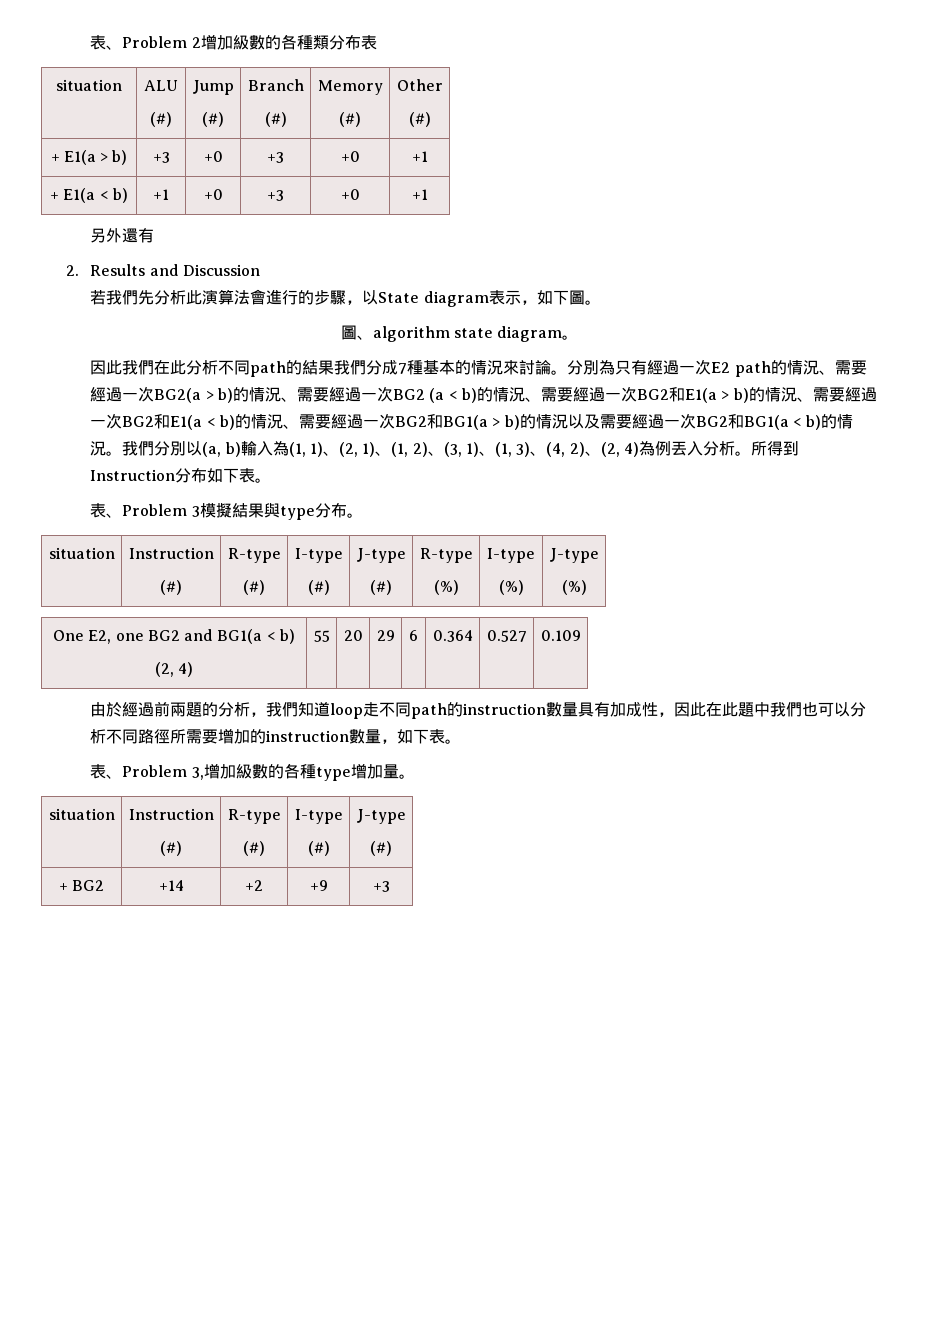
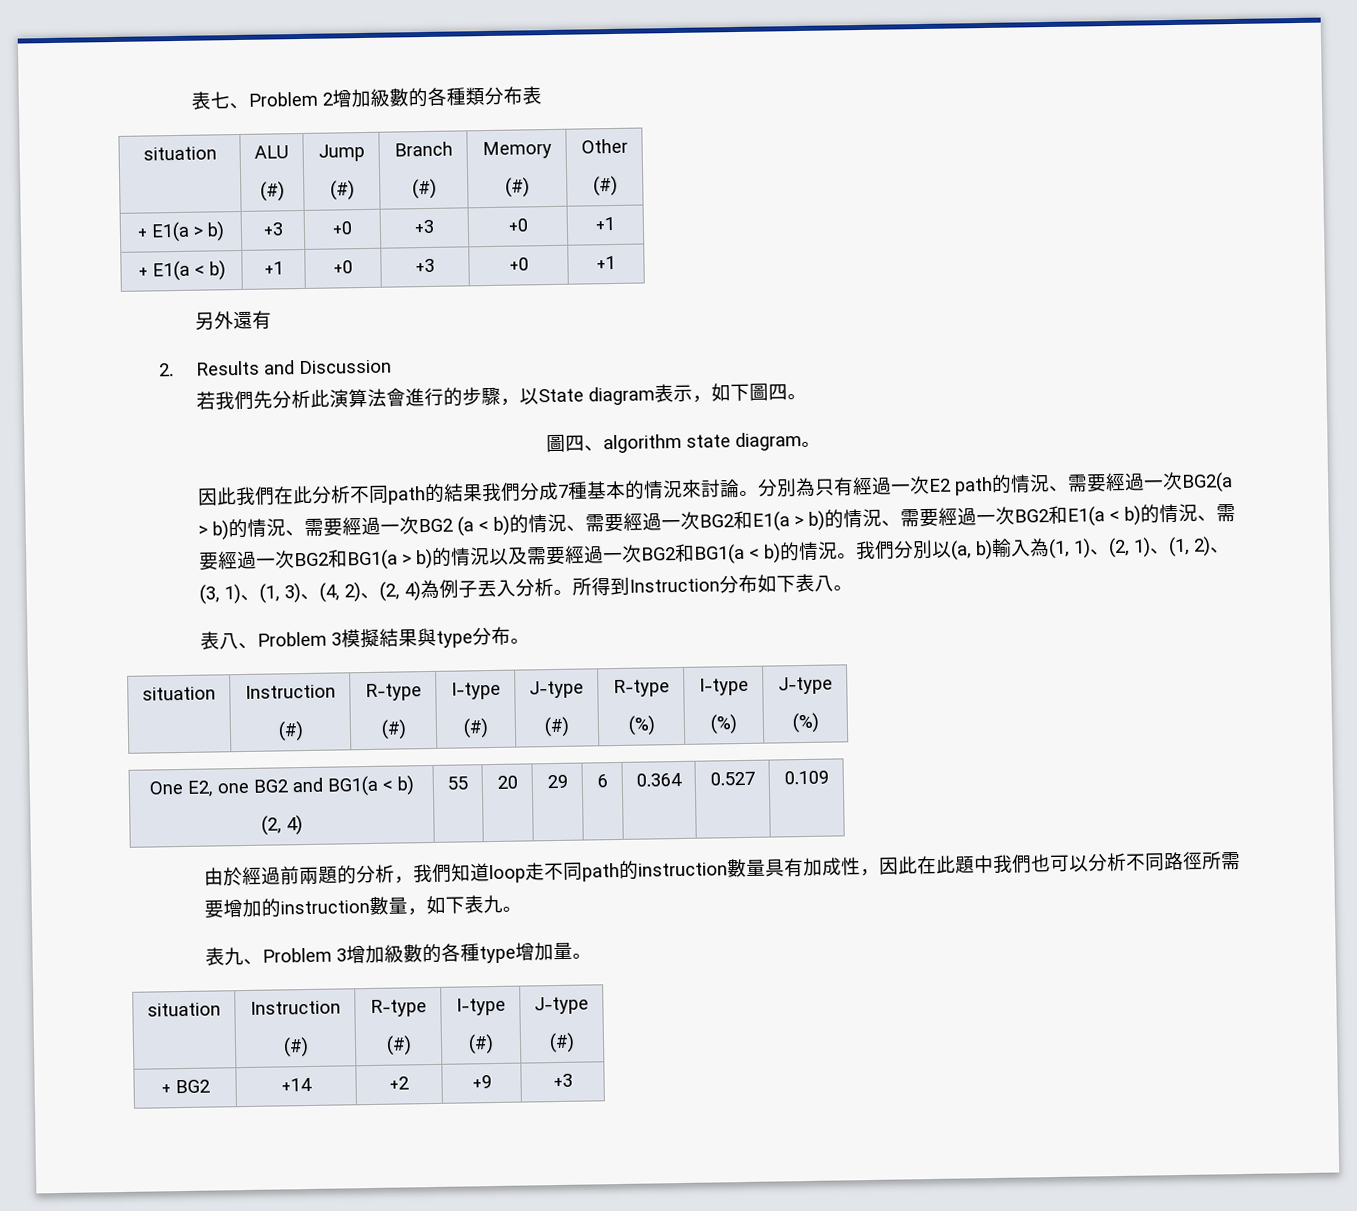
- 表、Problem 2增加級數的各種類分布表
+ 表七、Problem 2增加級數的各種類分布表
- 若我們先分析此演算法會進行的步驟，以State diagram表示，如下圖。
+ 若我們先分析此演算法會進行的步驟，以State diagram表示，如下圖四。
- 圖、algorithm state diagram。
+ 圖四、algorithm state diagram。
- 我們分別以(a, b)輸入為(1, 1)、(2, 1)、(1, 2)、(3, 1)、(1, 3)、(4, 2)、(2, 4)為例丟入分析。
+ 我們分別以(a, b)輸入為(1, 1)、(2, 1)、(1, 2)、(3, 1)、(1, 3)、(4, 2)、(2, 4)為例子丟入分析。
- 所得到Instruction分布如下表。
- 表、Problem 3模擬結果與type分布。
+ 所得到Instruction分布如下表八。
+ 表八、Problem 3模擬結果與type分布。
- 由於經過前兩題的分析，我們知道loop走不同path的instruction數量具有加成性，因此在此題中我們也可以分析不同路徑所需要增加的instruction數量，如下表。
- 表、Problem 3,增加級數的各種type增加量。
+ 由於經過前兩題的分析，我們知道loop走不同path的instruction數量具有加成性，因此在此題中我們也可以分析不同路徑所需要增加的instruction數量，如下表九。
+ 表九、Problem 3增加級數的各種type增加量。

